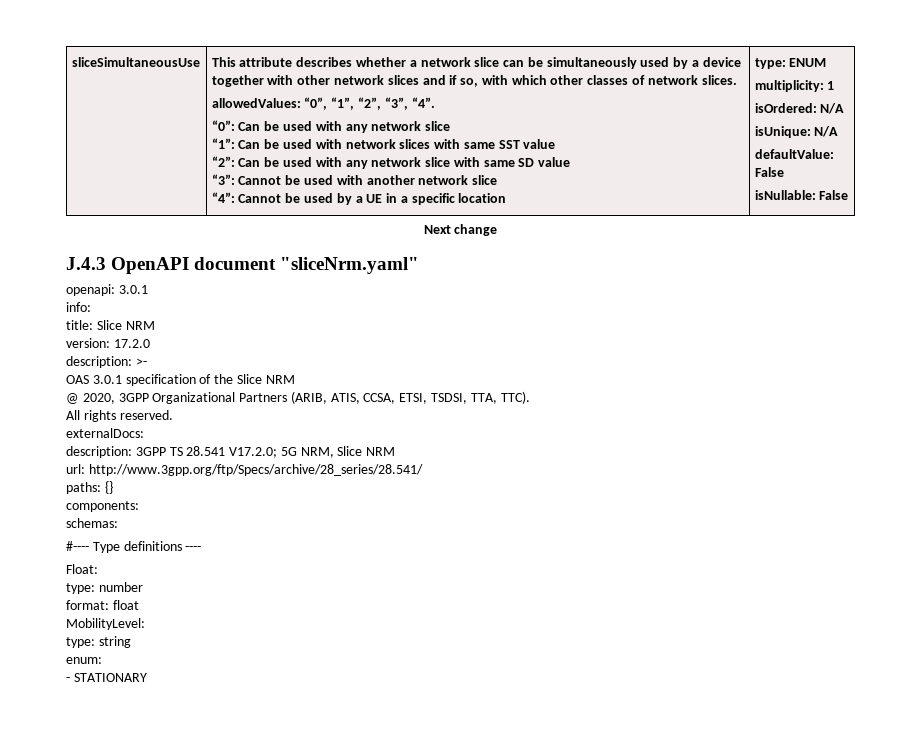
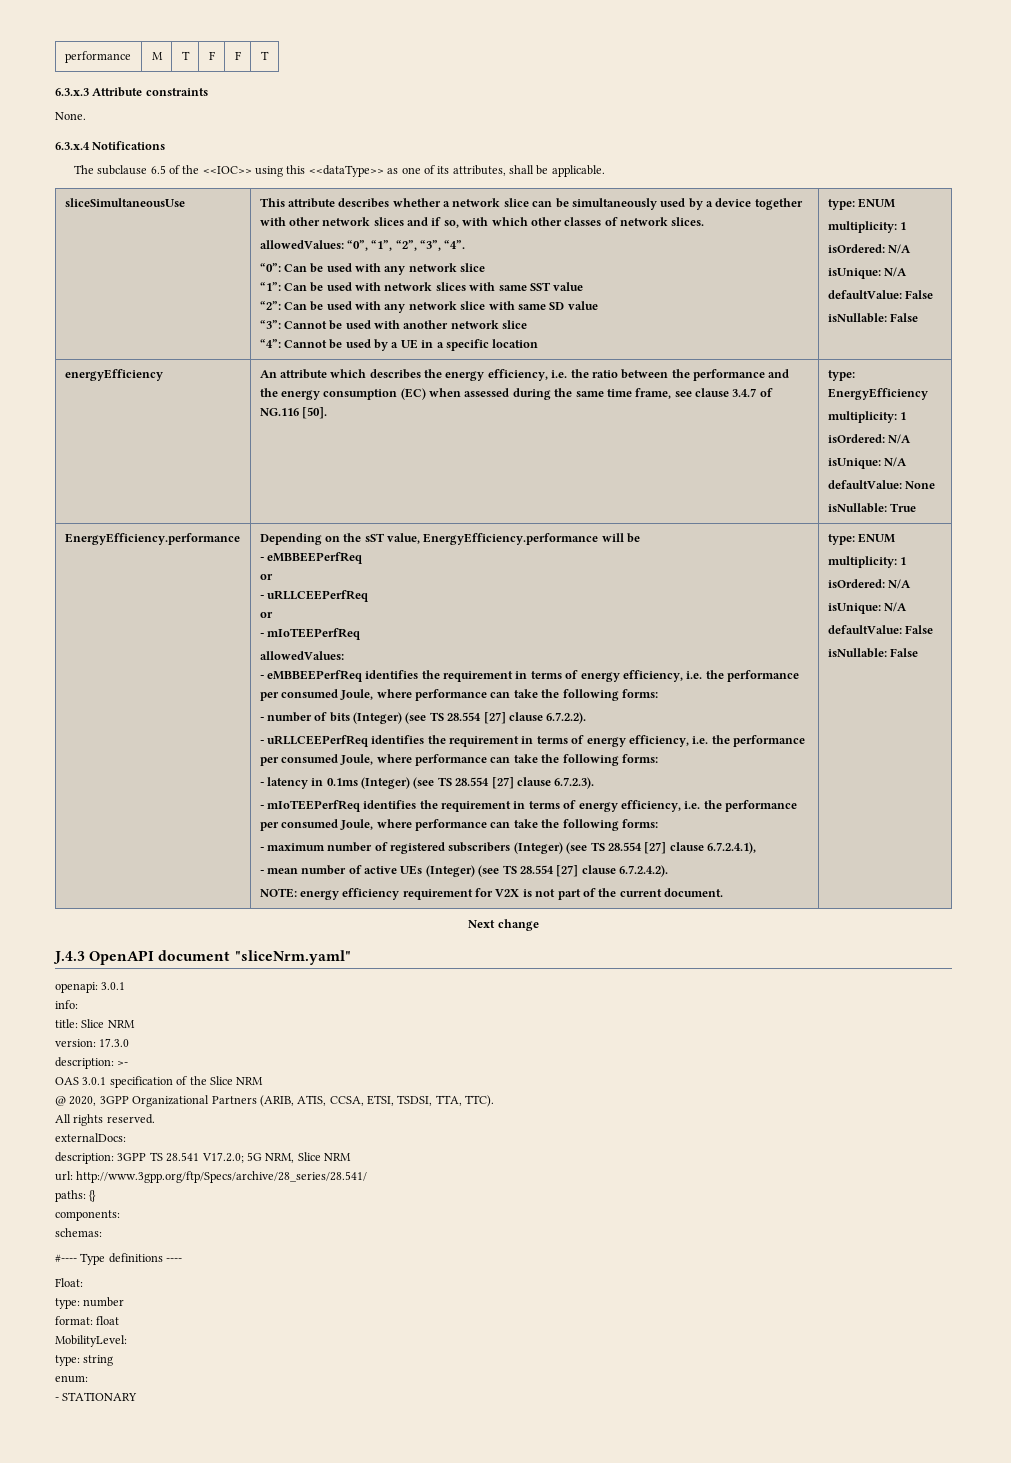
+ performance | M | T | F | F | T
+ 6.3.x.3 Attribute constraints
+ None.
+ 6.3.x.4 Notifications
+ The subclause 6.5 of the <<IOC>> using this <<dataType>> as one of its attributes, shall be applicable.
+ energyEfficiency | An attribute which describes the energy efficiency, i.e. the ratio between the performance and the energy consumption (EC) when assessed during the same time frame, see clause 3.4.7 of NG.116 [50]. | type: EnergyEfficiency
+ multiplicity: 1
+ isOrdered: N/A
+ isUnique: N/A
+ defaultValue: None
+ isNullable: True
+ EnergyEfficiency.performance | Depending on the sST value, EnergyEfficiency.performance will be
+ - eMBBEEPerfReq
+ or
+ - uRLLCEEPerfReq
+ or
+ - mIoTEEPerfReq
+ allowedValues:
+ - eMBBEEPerfReq identifies the requirement in terms of energy efficiency, i.e. the performance per consumed Joule, where performance can take the following forms:
+ - number of bits (Integer) (see TS 28.554 [27] clause 6.7.2.2).
+ - uRLLCEEPerfReq identifies the requirement in terms of energy efficiency, i.e. the performance per consumed Joule, where performance can take the following forms:
+ - latency in 0.1ms (Integer) (see TS 28.554 [27] clause 6.7.2.3).
+ - mIoTEEPerfReq identifies the requirement in terms of energy efficiency, i.e. the performance per consumed Joule, where performance can take the following forms:
+ - maximum number of registered subscribers (Integer) (see TS 28.554 [27] clause 6.7.2.4.1),
+ - mean number of active UEs (Integer) (see TS 28.554 [27] clause 6.7.2.4.2).
+ NOTE: energy efficiency requirement for V2X is not part of the current document. | type: ENUM
+ multiplicity: 1
+ isOrdered: N/A
+ isUnique: N/A
+ defaultValue: False
+ isNullable: False
- version: 17.2.0
+ version: 17.3.0

